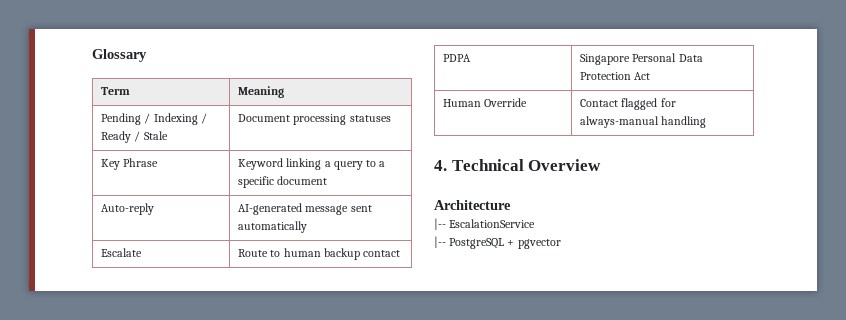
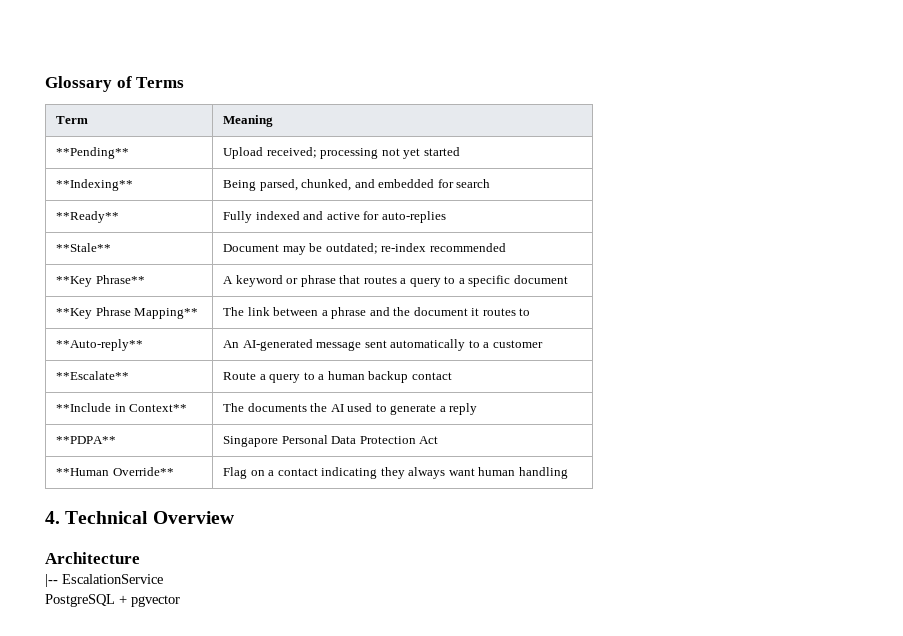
- Glossary
+ Glossary of Terms
- Pending / Indexing / Ready / Stale | Document processing statuses
- Key Phrase | Keyword linking a query to a specific document
+ **Pending** | Upload received; processing not yet started
+ **Indexing** | Being parsed, chunked, and embedded for search
+ **Ready** | Fully indexed and active for auto-replies
+ **Stale** | Document may be outdated; re-index recommended
+ **Key Phrase** | A keyword or phrase that routes a query to a specific document
- Auto-reply | AI-generated message sent automatically
- Escalate | Route to human backup contact
- PDPA | Singapore Personal Data Protection Act
+ **Key Phrase Mapping** | The link between a phrase and the document it routes to
+ **Auto-reply** | An AI-generated message sent automatically to a customer
+ **Escalate** | Route a query to a human backup contact
+ **Include in Context** | The documents the AI used to generate a reply
+ **PDPA** | Singapore Personal Data Protection Act
- Human Override | Contact flagged for always-manual handling
+ **Human Override** | Flag on a contact indicating they always want human handling
- |-- PostgreSQL + pgvector
+ PostgreSQL + pgvector

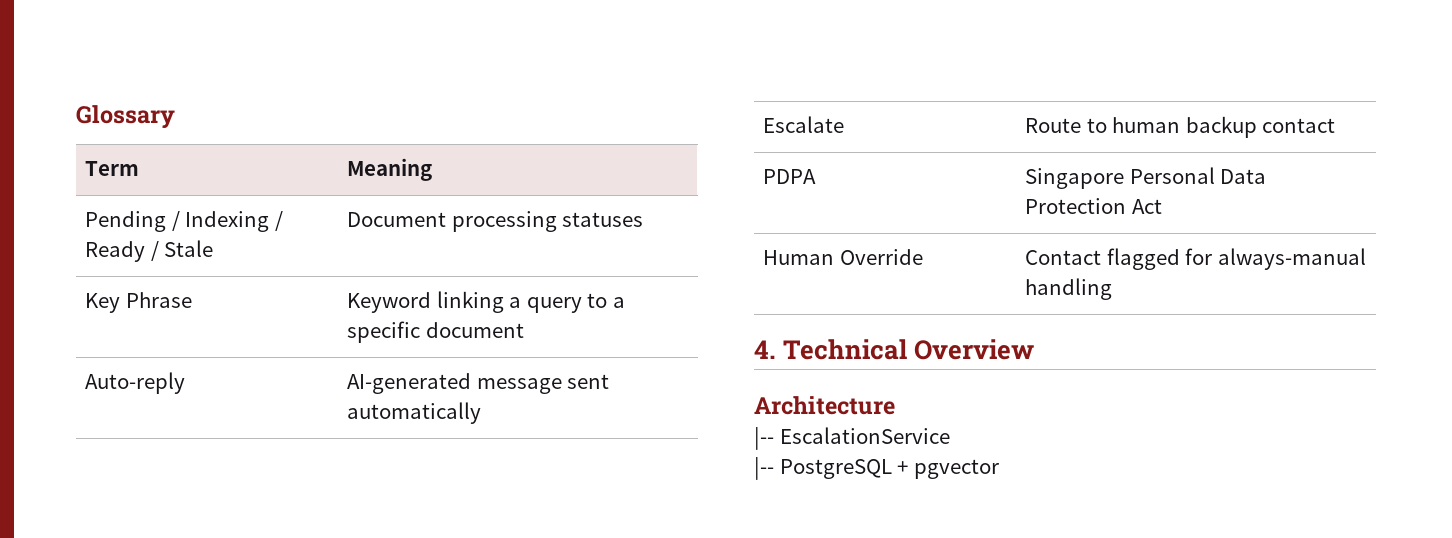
- Glossary of Terms
+ Glossary
- **Pending** | Upload received; processing not yet started
- **Indexing** | Being parsed, chunked, and embedded for search
- **Ready** | Fully indexed and active for auto-replies
- **Stale** | Document may be outdated; re-index recommended
- **Key Phrase** | A keyword or phrase that routes a query to a specific document
+ Pending / Indexing / Ready / Stale | Document processing statuses
+ Key Phrase | Keyword linking a query to a specific document
- **Key Phrase Mapping** | The link between a phrase and the document it routes to
- **Auto-reply** | An AI-generated message sent automatically to a customer
- **Escalate** | Route a query to a human backup contact
- **Include in Context** | The documents the AI used to generate a reply
- **PDPA** | Singapore Personal Data Protection Act
+ Auto-reply | AI-generated message sent automatically
+ Escalate | Route to human backup contact
+ PDPA | Singapore Personal Data Protection Act
- **Human Override** | Flag on a contact indicating they always want human handling
+ Human Override | Contact flagged for always-manual handling
- PostgreSQL + pgvector
+ |-- PostgreSQL + pgvector

